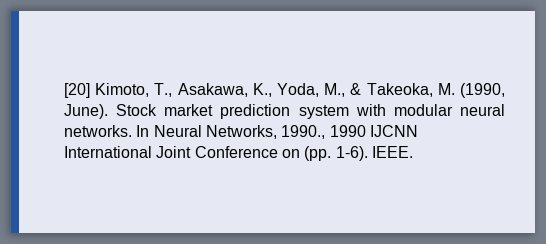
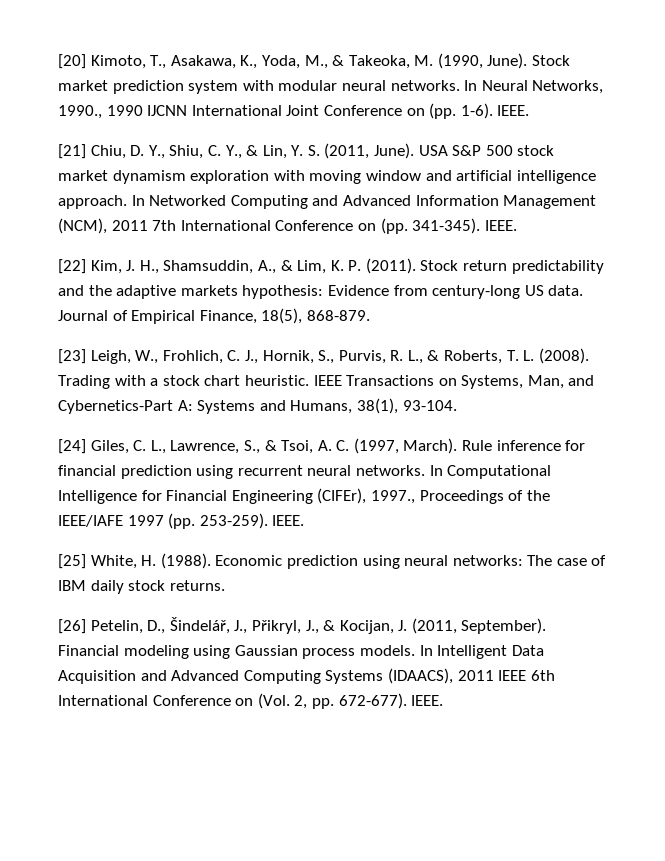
+ [21] Chiu, D. Y., Shiu, C. Y., & Lin, Y. S. (2011, June). USA S&P 500 stock market dynamism exploration with moving window and artificial intelligence approach. In Networked Computing and Advanced Information Management (NCM), 2011 7th International Conference on (pp. 341-345). IEEE.
+ [22] Kim, J. H., Shamsuddin, A., & Lim, K. P. (2011). Stock return predictability and the adaptive markets hypothesis: Evidence from century-long US data. Journal of Empirical Finance, 18(5), 868-879.
+ [23] Leigh, W., Frohlich, C. J., Hornik, S., Purvis, R. L., & Roberts, T. L. (2008). Trading with a stock chart heuristic. IEEE Transactions on Systems, Man, and Cybernetics-Part A: Systems and Humans, 38(1), 93-104.
+ [24] Giles, C. L., Lawrence, S., & Tsoi, A. C. (1997, March). Rule inference for financial prediction using recurrent neural networks. In Computational Intelligence for Financial Engineering (CIFEr), 1997., Proceedings of the IEEE/IAFE 1997 (pp. 253-259). IEEE.
+ [25] White, H. (1988). Economic prediction using neural networks: The case of IBM daily stock returns.
+ [26] Petelin, D., Šindelář, J., Přikryl, J., & Kocijan, J. (2011, September). Financial modeling using Gaussian process models. In Intelligent Data Acquisition and Advanced Computing Systems (IDAACS), 2011 IEEE 6th International Conference on (Vol. 2, pp. 672-677). IEEE.

